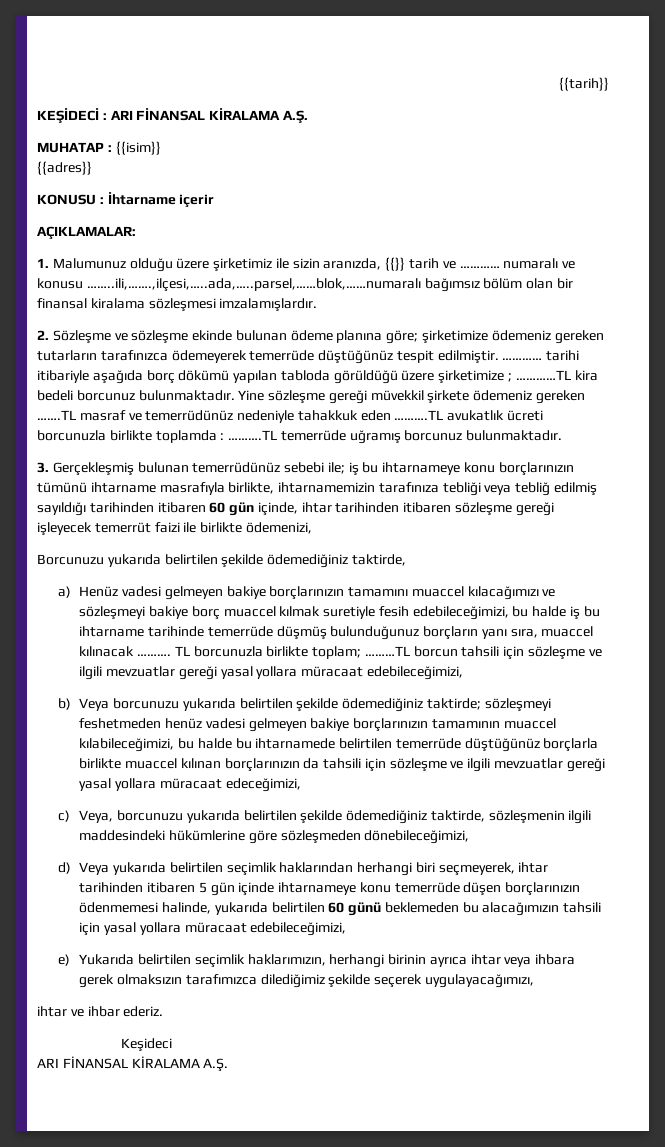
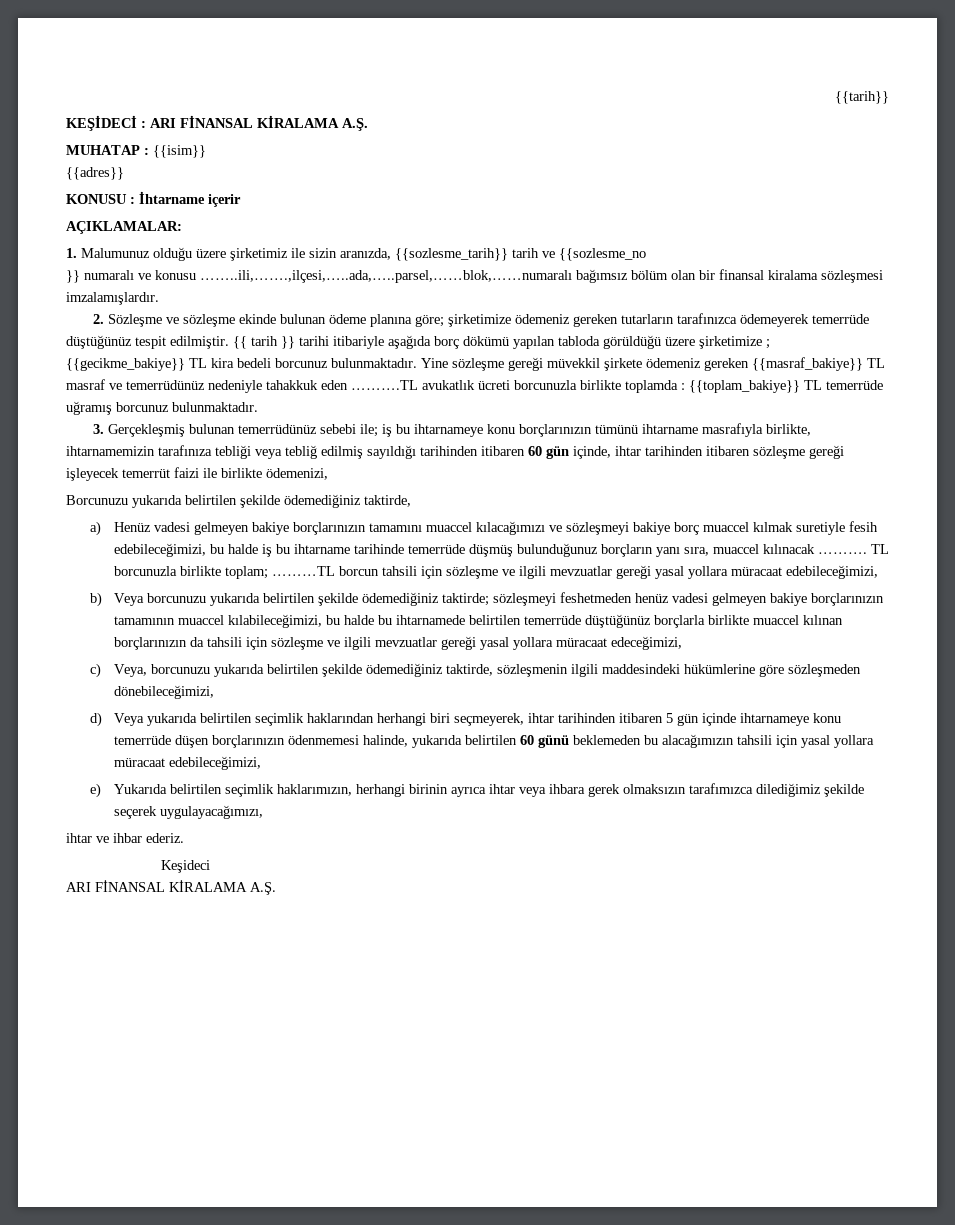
- 1. Malumunuz olduğu üzere şirketimiz ile sizin aranızda, {{}} tarih ve ………… numaralı ve konusu ……..ili,…….,ilçesi,…..ada,…..parsel,……blok,……numaralı bağımsız bölüm olan bir finansal kiralama sözleşmesi imzalamışlardır.
+ 1. Malumunuz olduğu üzere şirketimiz ile sizin aranızda, {{sozlesme_tarih}} tarih ve {{sozlesme_no
+ }} numaralı ve konusu ……..ili,…….,ilçesi,…..ada,…..parsel,……blok,……numaralı bağımsız bölüm olan bir finansal kiralama sözleşmesi imzalamışlardır.
- ………… tarihi itibariyle aşağıda borç dökümü yapılan tabloda görüldüğü üzere şirketimize ; …………TL kira bedeli borcunuz bulunmaktadır.
+ {{ tarih }} tarihi itibariyle aşağıda borç dökümü yapılan tabloda görüldüğü üzere şirketimize ; {{gecikme_bakiye}} TL kira bedeli borcunuz bulunmaktadır.
- Yine sözleşme gereği müvekkil şirkete ödemeniz gereken …….TL masraf ve temerrüdünüz nedeniyle tahakkuk eden ……….TL avukatlık ücreti borcunuzla birlikte toplamda : ……….TL temerrüde uğramış borcunuz bulunmaktadır.
+ Yine sözleşme gereği müvekkil şirkete ödemeniz gereken {{masraf_bakiye}} TL masraf ve temerrüdünüz nedeniyle tahakkuk eden ……….TL avukatlık ücreti borcunuzla birlikte toplamda : {{toplam_bakiye}} TL temerrüde uğramış borcunuz bulunmaktadır.

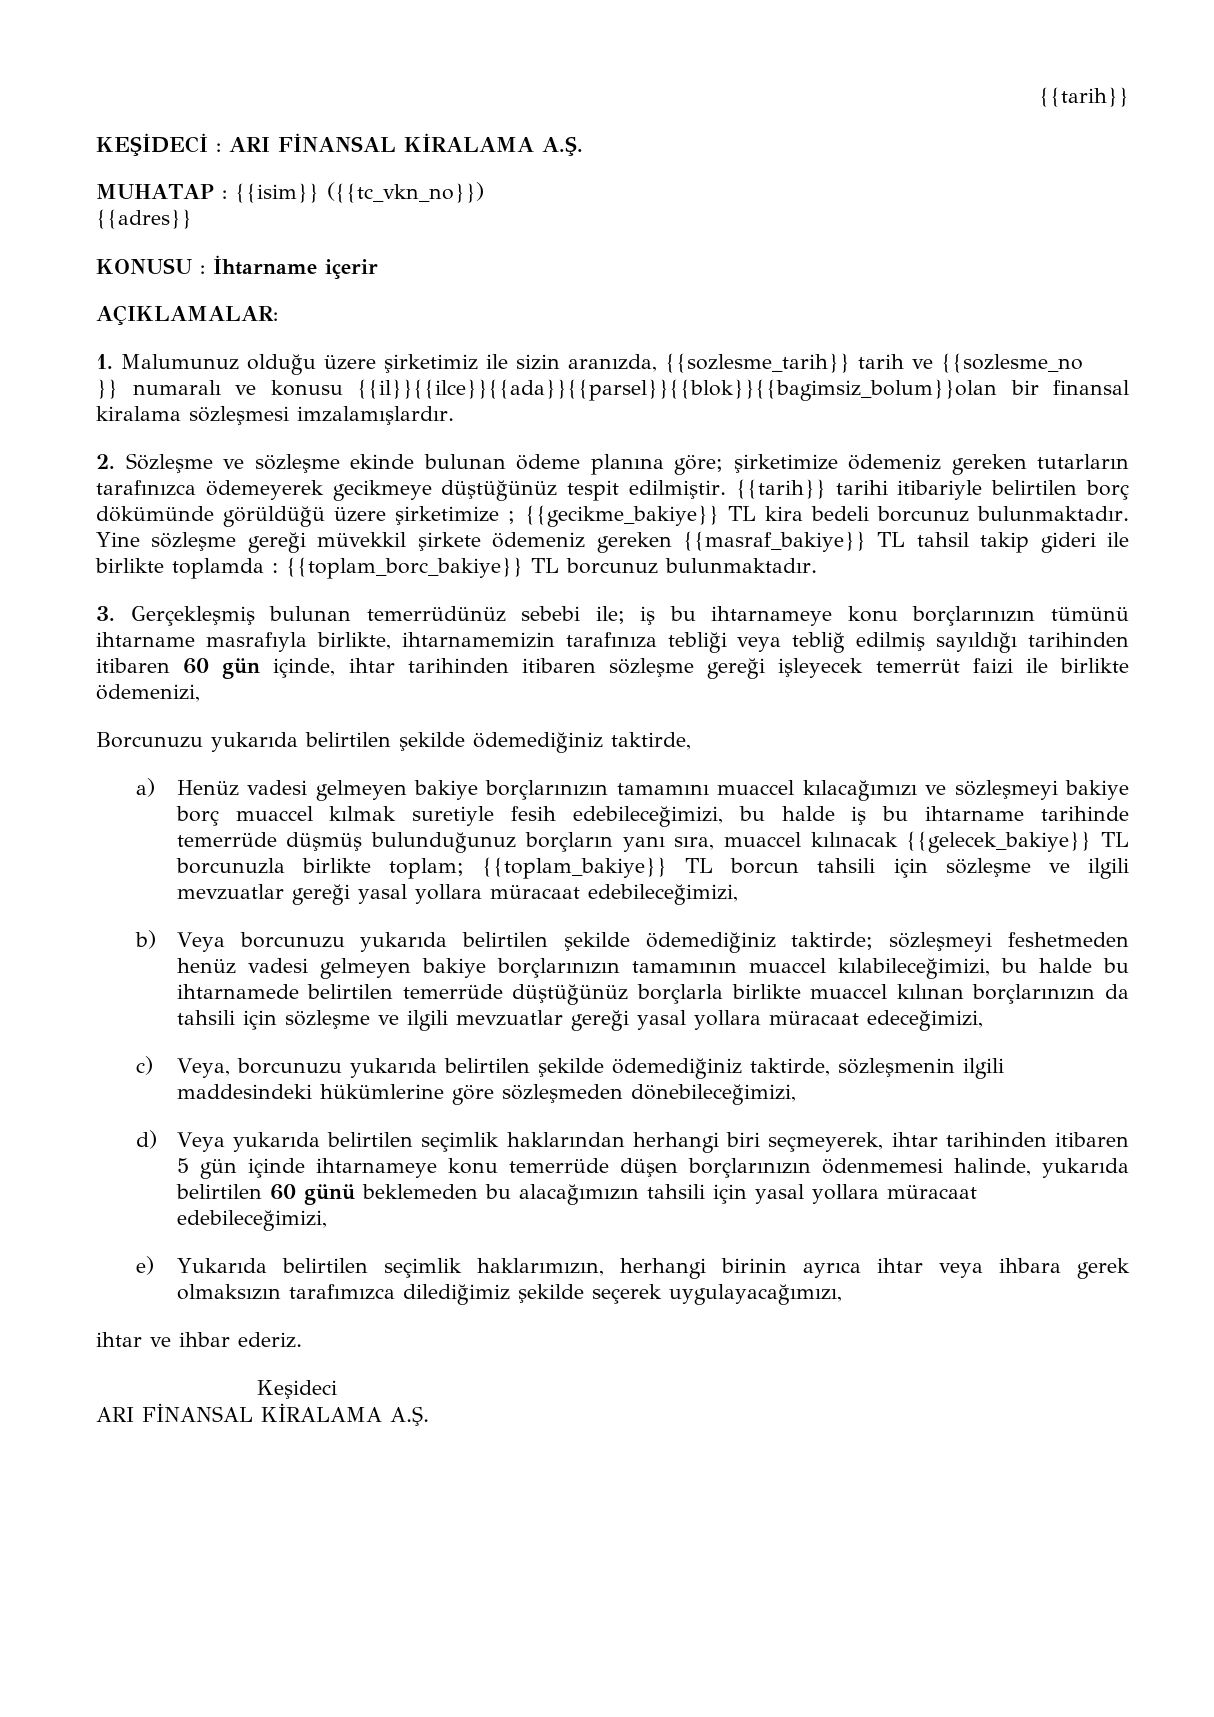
- MUHATAP : {{isim}}
+ MUHATAP : {{isim}} ({{tc_vkn_no}})
- }} numaralı ve konusu ……..ili,…….,ilçesi,…..ada,…..parsel,……blok,……numaralı bağımsız bölüm olan bir finansal kiralama sözleşmesi imzalamışlardır.
+ }} numaralı ve konusu {{il}}{{ilce}}{{ada}}{{parsel}}{{blok}}{{bagimsiz_bolum}}olan bir finansal kiralama sözleşmesi imzalamışlardır.
- 2. Sözleşme ve sözleşme ekinde bulunan ödeme planına göre; şirketimize ödemeniz gereken tutarların tarafınızca ödemeyerek temerrüde düştüğünüz tespit edilmiştir.
+ 2. Sözleşme ve sözleşme ekinde bulunan ödeme planına göre; şirketimize ödemeniz gereken tutarların tarafınızca ödemeyerek gecikmeye düştüğünüz tespit edilmiştir.
- {{ tarih }} tarihi itibariyle aşağıda borç dökümü yapılan tabloda görüldüğü üzere şirketimize ; {{gecikme_bakiye}} TL kira bedeli borcunuz bulunmaktadır.
+ {{tarih}} tarihi itibariyle belirtilen borç dökümünde görüldüğü üzere şirketimize ; {{gecikme_bakiye}} TL kira bedeli borcunuz bulunmaktadır.
- Yine sözleşme gereği müvekkil şirkete ödemeniz gereken {{masraf_bakiye}} TL masraf ve temerrüdünüz nedeniyle tahakkuk eden ……….TL avukatlık ücreti borcunuzla birlikte toplamda : {{toplam_bakiye}} TL temerrüde uğramış borcunuz bulunmaktadır.
+ Yine sözleşme gereği müvekkil şirkete ödemeniz gereken {{masraf_bakiye}} TL tahsil takip gideri ile birlikte toplamda : {{toplam_borc_bakiye}} TL borcunuz bulunmaktadır.
- a) Henüz vadesi gelmeyen bakiye borçlarınızın tamamını muaccel kılacağımızı ve sözleşmeyi bakiye borç muaccel kılmak suretiyle fesih edebileceğimizi, bu halde iş bu ihtarname tarihinde temerrüde düşmüş bulunduğunuz borçların yanı sıra, muaccel kılınacak ………. TL borcunuzla birlikte toplam; ………TL borcun tahsili için sözleşme ve ilgili mevzuatlar gereği yasal yollara müracaat edebileceğimizi,
+ a) Henüz vadesi gelmeyen bakiye borçlarınızın tamamını muaccel kılacağımızı ve sözleşmeyi bakiye borç muaccel kılmak suretiyle fesih edebileceğimizi, bu halde iş bu ihtarname tarihinde temerrüde düşmüş bulunduğunuz borçların yanı sıra, muaccel kılınacak {{gelecek_bakiye}} TL borcunuzla birlikte toplam; {{toplam_bakiye}} TL borcun tahsili için sözleşme ve ilgili mevzuatlar gereği yasal yollara müracaat edebileceğimizi,

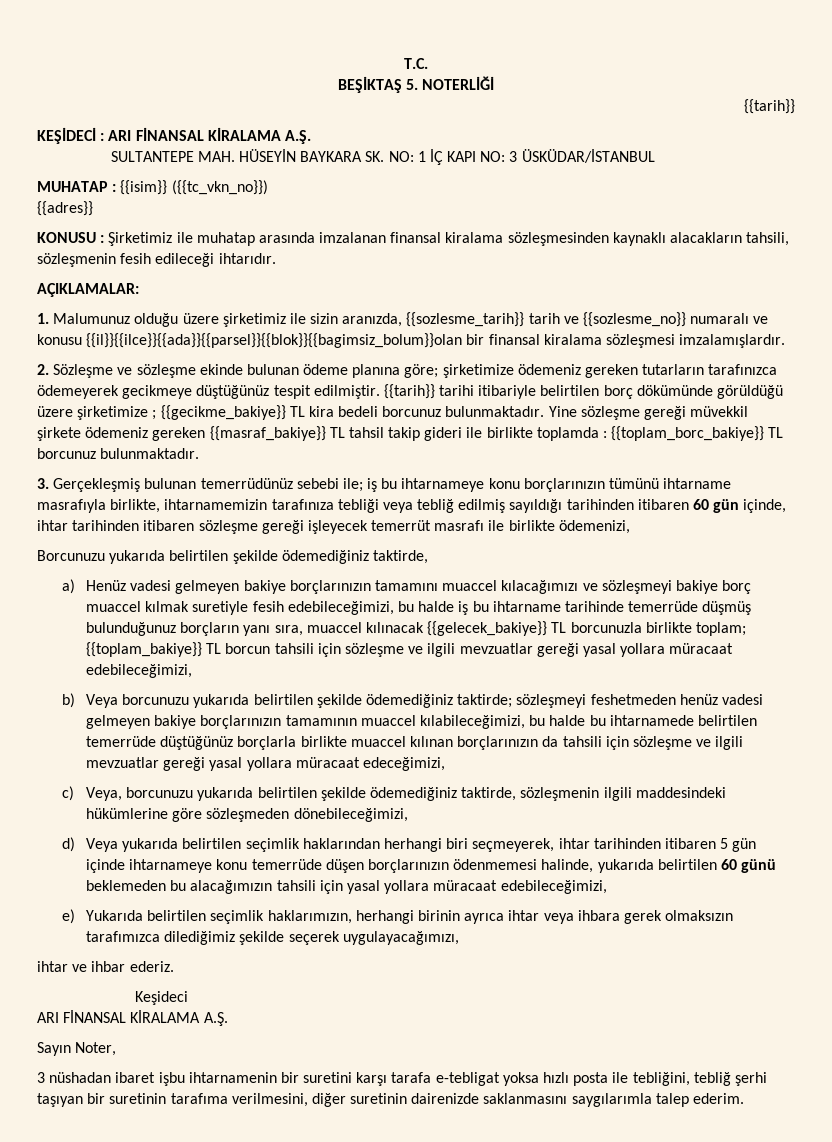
+ T.C.
+ BEŞİKTAŞ 5. NOTERLİĞİ
+ SULTANTEPE MAH. HÜSEYİN BAYKARA SK. NO: 1 İÇ KAPI NO: 3 ÜSKÜDAR/İSTANBUL
- KONUSU : İhtarname içerir
+ KONUSU : Şirketimiz ile muhatap arasında imzalanan finansal kiralama sözleşmesinden kaynaklı alacakların tahsili, sözleşmenin fesih edileceği ihtarıdır.
- 1. Malumunuz olduğu üzere şirketimiz ile sizin aranızda, {{sozlesme_tarih}} tarih ve {{sozlesme_no
- }} numaralı ve konusu {{il}}{{ilce}}{{ada}}{{parsel}}{{blok}}{{bagimsiz_bolum}}olan bir finansal kiralama sözleşmesi imzalamışlardır.
+ 1. Malumunuz olduğu üzere şirketimiz ile sizin aranızda, {{sozlesme_tarih}} tarih ve {{sozlesme_no}} numaralı ve konusu {{il}}{{ilce}}{{ada}}{{parsel}}{{blok}}{{bagimsiz_bolum}}olan bir finansal kiralama sözleşmesi imzalamışlardır.
- 3. Gerçekleşmiş bulunan temerrüdünüz sebebi ile; iş bu ihtarnameye konu borçlarınızın tümünü ihtarname masrafıyla birlikte, ihtarnamemizin tarafınıza tebliği veya tebliğ edilmiş sayıldığı tarihinden itibaren 60 gün içinde, ihtar tarihinden itibaren sözleşme gereği işleyecek temerrüt faizi ile birlikte ödemenizi,
+ 3. Gerçekleşmiş bulunan temerrüdünüz sebebi ile; iş bu ihtarnameye konu borçlarınızın tümünü ihtarname masrafıyla birlikte, ihtarnamemizin tarafınıza tebliği veya tebliğ edilmiş sayıldığı tarihinden itibaren 60 gün içinde, ihtar tarihinden itibaren sözleşme gereği işleyecek temerrüt masrafı ile birlikte ödemenizi,
+ Sayın Noter,
+ 3 nüshadan ibaret işbu ihtarnamenin bir suretini karşı tarafa e-tebligat yoksa hızlı posta ile tebliğini, tebliğ şerhi taşıyan bir suretinin tarafıma verilmesini, diğer suretinin dairenizde saklanmasını saygılarımla talep ederim.

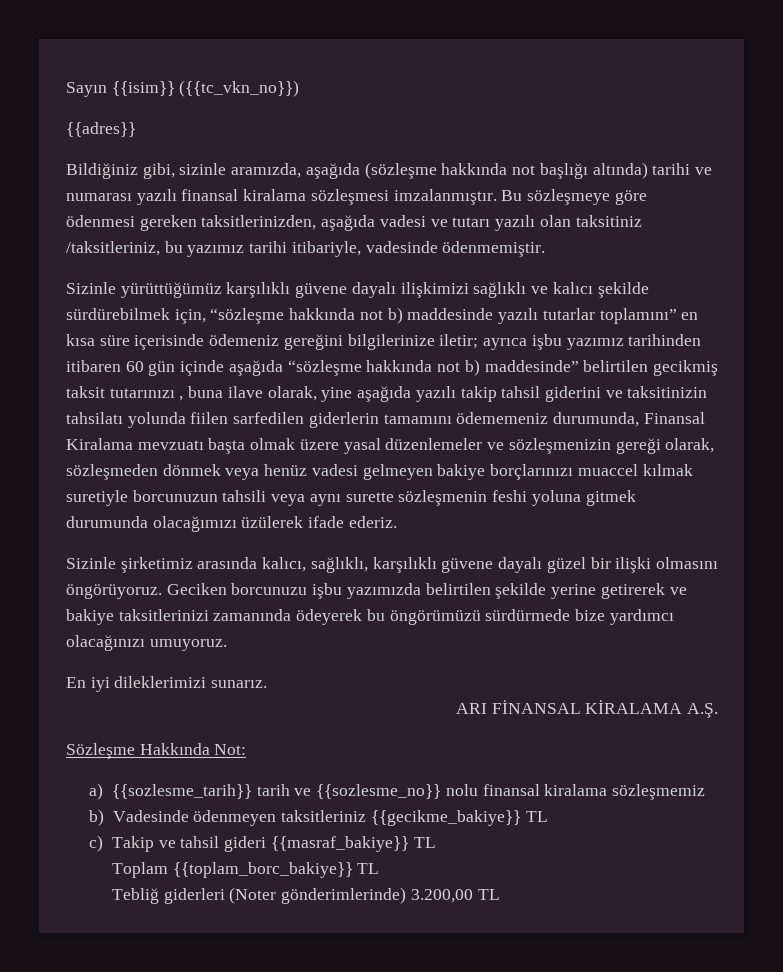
- T.C.
- BEŞİKTAŞ 5. NOTERLİĞİ
- {{tarih}}
- KEŞİDECİ : ARI FİNANSAL KİRALAMA A.Ş.
- SULTANTEPE MAH. HÜSEYİN BAYKARA SK. NO: 1 İÇ KAPI NO: 3 ÜSKÜDAR/İSTANBUL
- MUHATAP : {{isim}} ({{tc_vkn_no}})
+ Sayın {{isim}} ({{tc_vkn_no}})
  {{adres}}
- KONUSU : Şirketimiz ile muhatap arasında imzalanan finansal kiralama sözleşmesinden kaynaklı alacakların tahsili, sözleşmenin fesih edileceği ihtarıdır.
- AÇIKLAMALAR:
- 1. Malumunuz olduğu üzere şirketimiz ile sizin aranızda, {{sozlesme_tarih}} tarih ve {{sozlesme_no}} numaralı ve konusu {{il}}{{ilce}}{{ada}}{{parsel}}{{blok}}{{bagimsiz_bolum}}olan bir finansal kiralama sözleşmesi imzalamışlardır.
- 2. Sözleşme ve sözleşme ekinde bulunan ödeme planına göre; şirketimize ödemeniz gereken tutarların tarafınızca ödemeyerek gecikmeye düştüğünüz tespit edilmiştir. {{tarih}} tarihi itibariyle belirtilen borç dökümünde görüldüğü üzere şirketimize ; {{gecikme_bakiye}} TL kira bedeli borcunuz bulunmaktadır. Yine sözleşme gereği müvekkil şirkete ödemeniz gereken {{masraf_bakiye}} TL tahsil takip gideri ile birlikte toplamda : {{toplam_borc_bakiye}} TL borcunuz bulunmaktadır.
- 3. Gerçekleşmiş bulunan temerrüdünüz sebebi ile; iş bu ihtarnameye konu borçlarınızın tümünü ihtarname masrafıyla birlikte, ihtarnamemizin tarafınıza tebliği veya tebliğ edilmiş sayıldığı tarihinden itibaren 60 gün içinde, ihtar tarihinden itibaren sözleşme gereği işleyecek temerrüt masrafı ile birlikte ödemenizi,
- Borcunuzu yukarıda belirtilen şekilde ödemediğiniz taktirde,
- a) Henüz vadesi gelmeyen bakiye borçlarınızın tamamını muaccel kılacağımızı ve sözleşmeyi bakiye borç muaccel kılmak suretiyle fesih edebileceğimizi, bu halde iş bu ihtarname tarihinde temerrüde düşmüş bulunduğunuz borçların yanı sıra, muaccel kılınacak {{gelecek_bakiye}} TL borcunuzla birlikte toplam; {{toplam_bakiye}} TL borcun tahsili için sözleşme ve ilgili mevzuatlar gereği yasal yollara müracaat edebileceğimizi,
- b) Veya borcunuzu yukarıda belirtilen şekilde ödemediğiniz taktirde; sözleşmeyi feshetmeden henüz vadesi gelmeyen bakiye borçlarınızın tamamının muaccel kılabileceğimizi, bu halde bu ihtarnamede belirtilen temerrüde düştüğünüz borçlarla birlikte muaccel kılınan borçlarınızın da tahsili için sözleşme ve ilgili mevzuatlar gereği yasal yollara müracaat edeceğimizi,
- c) Veya, borcunuzu yukarıda belirtilen şekilde ödemediğiniz taktirde, sözleşmenin ilgili maddesindeki hükümlerine göre sözleşmeden dönebileceğimizi,
- d) Veya yukarıda belirtilen seçimlik haklarından herhangi biri seçmeyerek, ihtar tarihinden itibaren 5 gün içinde ihtarnameye konu temerrüde düşen borçlarınızın ödenmemesi halinde, yukarıda belirtilen 60 günü beklemeden bu alacağımızın tahsili için yasal yollara müracaat edebileceğimizi,
- e) Yukarıda belirtilen seçimlik haklarımızın, herhangi birinin ayrıca ihtar veya ihbara gerek olmaksızın tarafımızca dilediğimiz şekilde seçerek uygulayacağımızı,
- ihtar ve ihbar ederiz.
- Keşideci
+ Bildiğiniz gibi, sizinle aramızda, aşağıda (sözleşme hakkında not başlığı altında) tarihi ve numarası yazılı finansal kiralama sözleşmesi imzalanmıştır. Bu sözleşmeye göre ödenmesi gereken taksitlerinizden, aşağıda vadesi ve tutarı yazılı olan taksitiniz /taksitleriniz, bu yazımız tarihi itibariyle, vadesinde ödenmemiştir.
+ Sizinle yürüttüğümüz karşılıklı güvene dayalı ilişkimizi sağlıklı ve kalıcı şekilde sürdürebilmek için, “sözleşme hakkında not b) maddesinde yazılı tutarlar toplamını” en kısa süre içerisinde ödemeniz gereğini bilgilerinize iletir; ayrıca işbu yazımız tarihinden itibaren 60 gün içinde aşağıda “sözleşme hakkında not b) maddesinde” belirtilen gecikmiş taksit tutarınızı , buna ilave olarak, yine aşağıda yazılı takip tahsil giderini ve taksitinizin tahsilatı yolunda fiilen sarfedilen giderlerin tamamını ödememeniz durumunda, Finansal Kiralama mevzuatı başta olmak üzere yasal düzenlemeler ve sözleşmenizin gereği olarak, sözleşmeden dönmek veya henüz vadesi gelmeyen bakiye borçlarınızı muaccel kılmak suretiyle borcunuzun tahsili veya aynı surette sözleşmenin feshi yoluna gitmek durumunda olacağımızı üzülerek ifade ederiz.
+ Sizinle şirketimiz arasında kalıcı, sağlıklı, karşılıklı güvene dayalı güzel bir ilişki olmasını öngörüyoruz. Geciken borcunuzu işbu yazımızda belirtilen şekilde yerine getirerek ve bakiye taksitlerinizi zamanında ödeyerek bu öngörümüzü sürdürmede bize yardımcı olacağınızı umuyoruz.
+ En iyi dileklerimizi sunarız.
  ARI FİNANSAL KİRALAMA A.Ş.
- Sayın Noter,
- 3 nüshadan ibaret işbu ihtarnamenin bir suretini karşı tarafa e-tebligat yoksa hızlı posta ile tebliğini, tebliğ şerhi taşıyan bir suretinin tarafıma verilmesini, diğer suretinin dairenizde saklanmasını saygılarımla talep ederim.
+ Sözleşme Hakkında Not:
+ a) {{sozlesme_tarih}} tarih ve {{sozlesme_no}} nolu finansal kiralama sözleşmemiz
+ b) Vadesinde ödenmeyen taksitleriniz {{gecikme_bakiye}} TL
+ c) Takip ve tahsil gideri {{masraf_bakiye}} TL
+ Toplam {{toplam_borc_bakiye}} TL
+ Tebliğ giderleri (Noter gönderimlerinde) 3.200,00 TL

